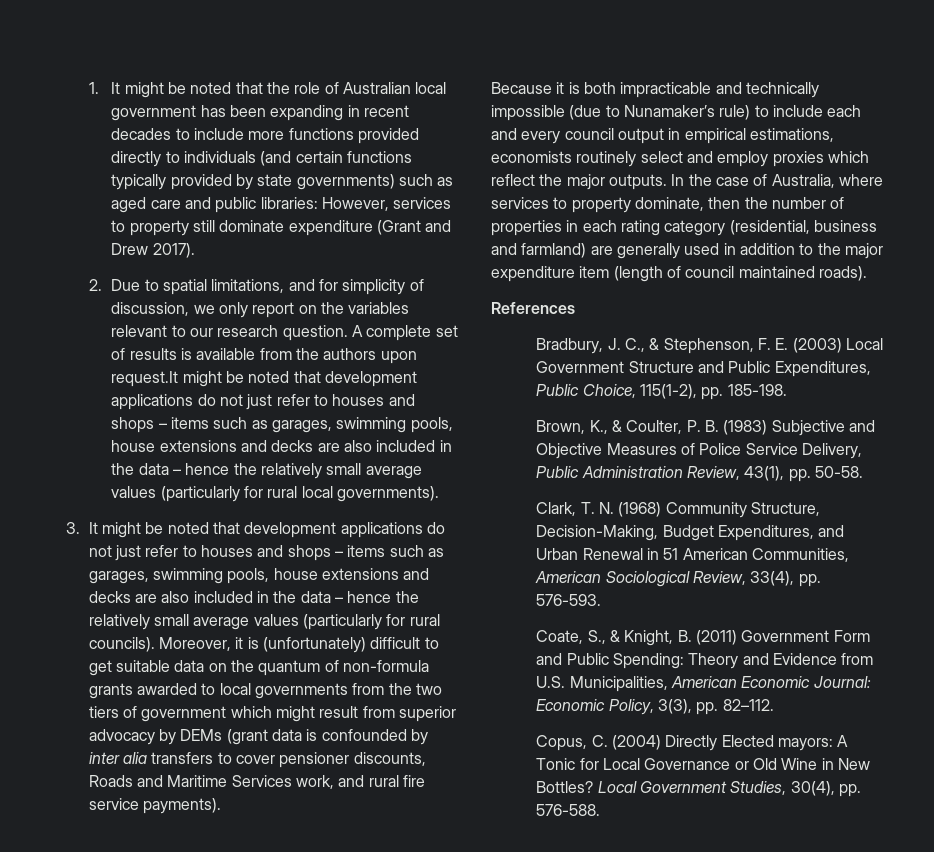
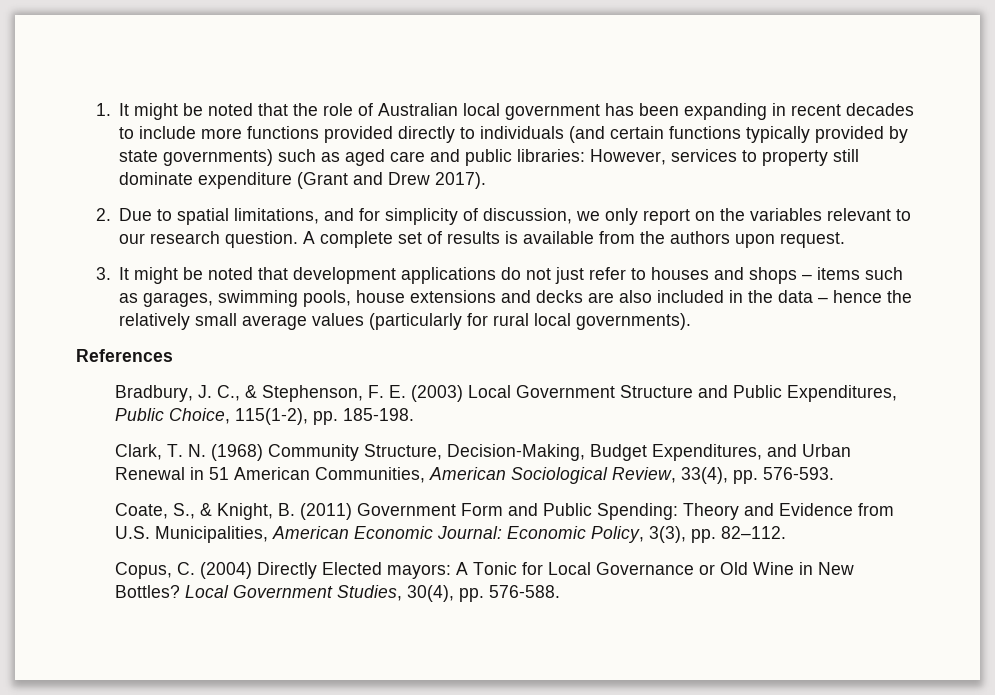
- A complete set of results is available from the authors upon request.It might be noted that development applications do not just refer to houses and shops – items such as garages, swimming pools, house extensions and decks are also included in the data – hence the relatively small average values (particularly for rural local governments).
+ A complete set of results is available from the authors upon request.
+ 3. It might be noted that development applications do not just refer to houses and shops – items such as garages, swimming pools, house extensions and decks are also included in the data – hence the relatively small average values (particularly for rural local governments).
- 3. It might be noted that development applications do not just refer to houses and shops – items such as garages, swimming pools, house extensions and decks are also included in the data – hence the relatively small average values (particularly for rural councils). Moreover, it is (unfortunately) difficult to get suitable data on the quantum of non-formula grants awarded to local governments from the two tiers of government which might result from superior advocacy by DEMs (grant data is confounded by inter alia transfers to cover pensioner discounts, Roads and Maritime Services work, and rural fire service payments).
- Because it is both impracticable and technically impossible (due to Nunamaker’s rule) to include each and every council output in empirical estimations, economists routinely select and employ proxies which reflect the major outputs. In the case of Australia, where services to property dominate, then the number of properties in each rating category (residential, business and farmland) are generally used in addition to the major expenditure item (length of council maintained roads).
- Brown, K., & Coulter, P. B. (1983) Subjective and Objective Measures of Police Service Delivery, Public Administration Review, 43(1), pp. 50-58.

